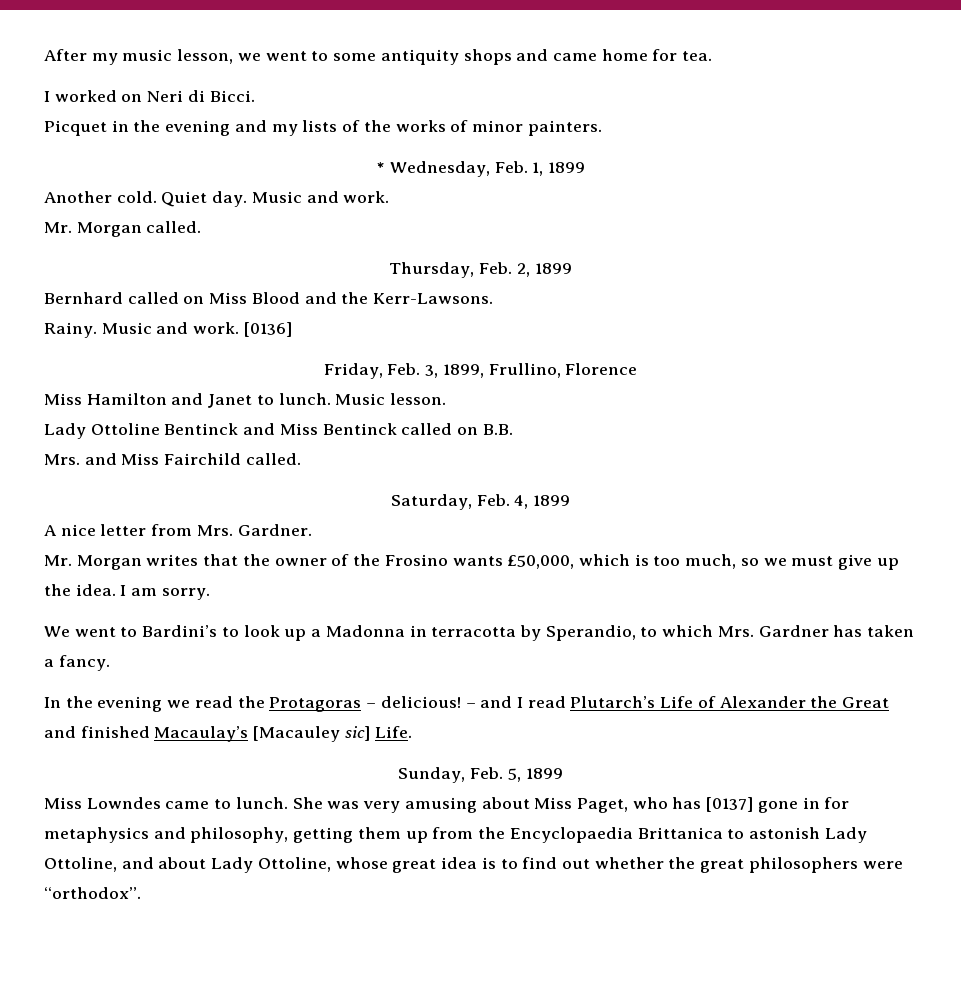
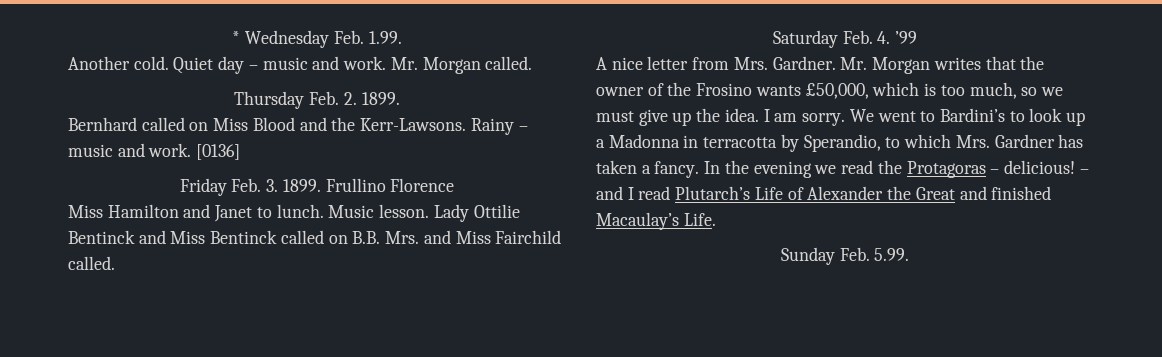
- After my music lesson, we went to some antiquity shops and came home for tea.
- I worked on Neri di Bicci.
- Picquet in the evening and my lists of the works of minor painters.
- * Wednesday, Feb. 1, 1899
+ * Wednesday Feb. 1.99.
- Quiet day. Music and work.
- Mr. Morgan called.
+ Quiet day – music and work. Mr. Morgan called.
- Thursday, Feb. 2, 1899
+ Thursday Feb. 2. 1899.
- Bernhard called on Miss Blood and the Kerr-Lawsons.
- Rainy. Music and work.
+ Bernhard called on Miss Blood and the Kerr-Lawsons. Rainy – music and work.
- Friday, Feb. 3, 1899, Frullino, Florence
+ Friday Feb. 3. 1899. Frullino Florence
- Music lesson.
- Lady Ottoline Bentinck and Miss Bentinck called on B.B.
- Mrs. and Miss Fairchild called.
+ Music lesson. Lady Ottilie Bentinck and Miss Bentinck called on B.B. Mrs. and Miss Fairchild called.
- Saturday, Feb. 4, 1899
+ Saturday Feb. 4. ’99
- A nice letter from Mrs. Gardner.
- Mr. Morgan writes that the owner of the Frosino wants £50,000, which is too much, so we must give up the idea.
+ A nice letter from Mrs. Gardner. Mr. Morgan writes that the owner of the Frosino wants £50,000, which is too much, so we must give up the idea.
- I am sorry.
- We went to Bardini’s to look up a Madonna in terracotta by Sperandio, to which Mrs. Gardner has taken a fancy.
- In the evening we read the Protagoras – delicious!
+ I am sorry. We went to Bardini’s to look up a Madonna in terracotta by Sperandio, to which Mrs. Gardner has taken a fancy. In the evening we read the Protagoras – delicious!
- – and I read Plutarch’s Life of Alexander the Great and finished Macaulay’s [Macauley sic] Life.
+ – and I read Plutarch’s Life of Alexander the Great and finished Macaulay’s Life.
- Sunday, Feb. 5, 1899
- Miss Lowndes came to lunch. She was very amusing about Miss Paget, who has [0137] gone in for metaphysics and philosophy, getting them up from the Encyclopaedia Brittanica to astonish Lady Ottoline, and about Lady Ottoline, whose great idea is to find out whether the great philosophers were “orthodox”.
+ Sunday Feb. 5.99.

